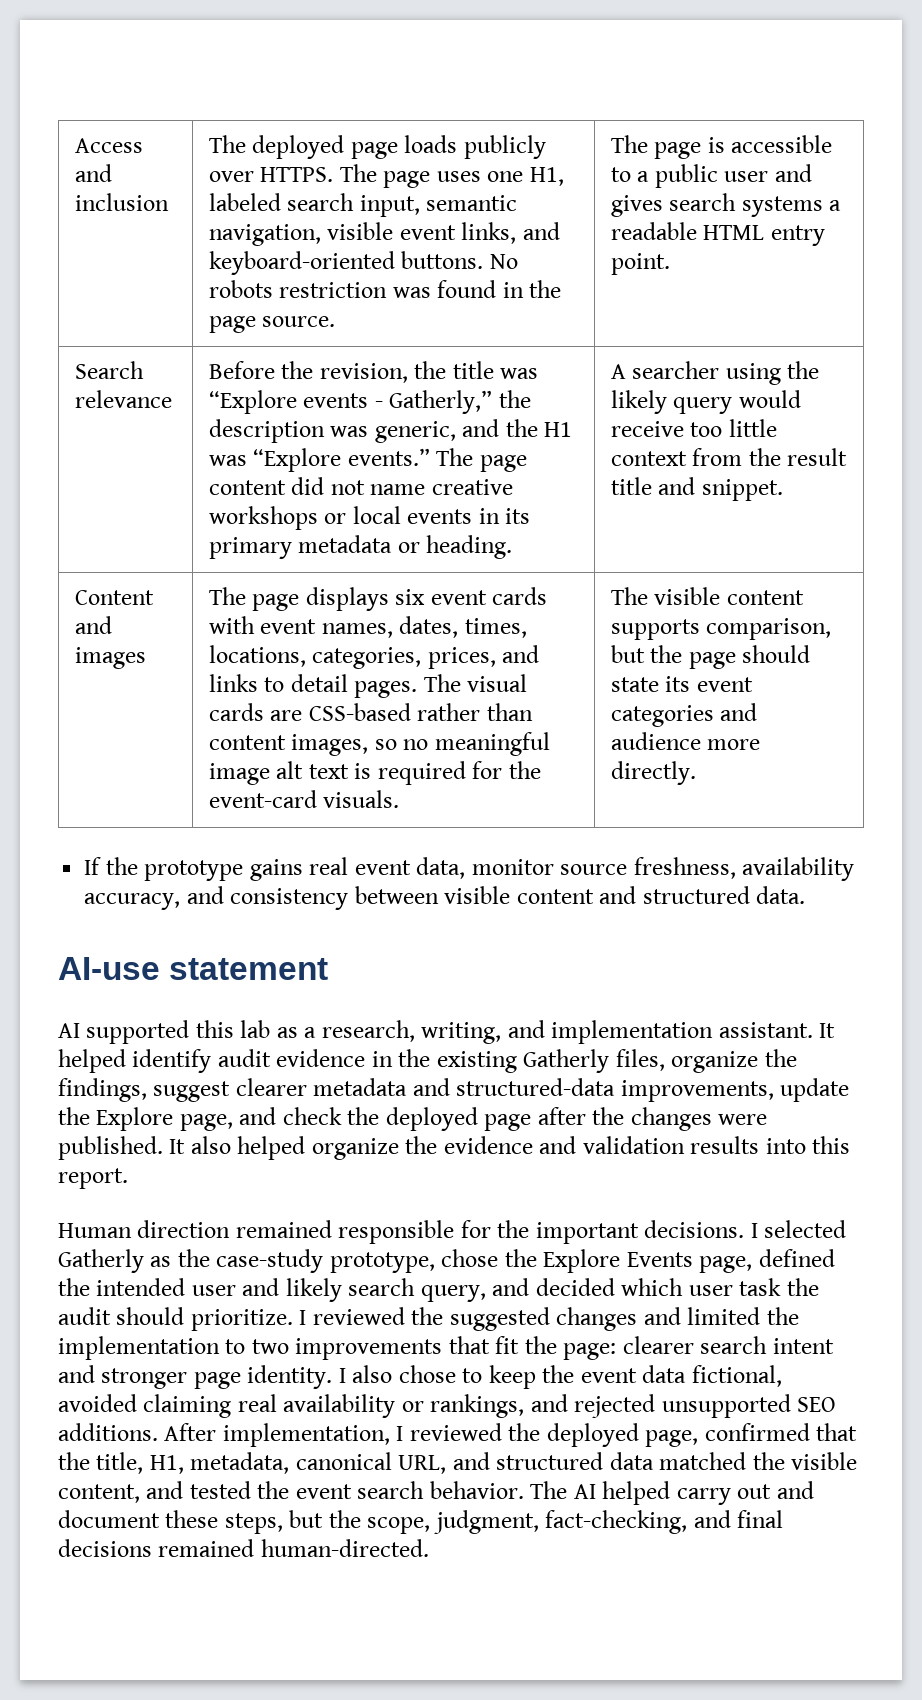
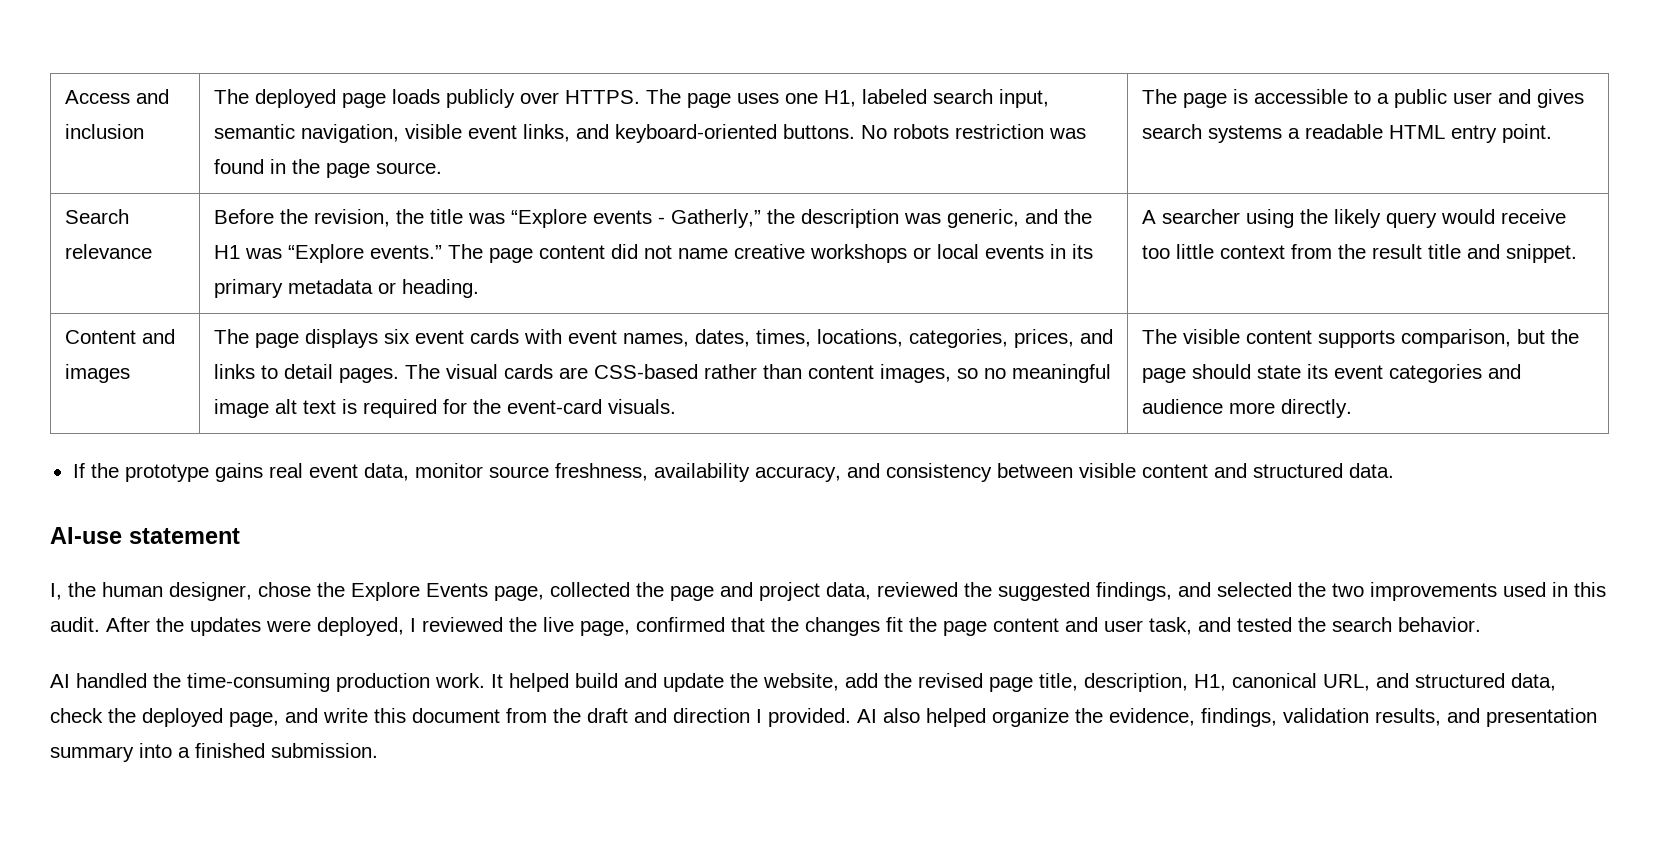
- AI supported this lab as a research, writing, and implementation assistant. It helped identify audit evidence in the existing Gatherly files, organize the findings, suggest clearer metadata and structured-data improvements, update the Explore page, and check the deployed page after the changes were published. It also helped organize the evidence and validation results into this report.
- Human direction remained responsible for the important decisions. I selected Gatherly as the case-study prototype, chose the Explore Events page, defined the intended user and likely search query, and decided which user task the audit should prioritize. I reviewed the suggested changes and limited the implementation to two improvements that fit the page: clearer search intent and stronger page identity. I also chose to keep the event data fictional, avoided claiming real availability or rankings, and rejected unsupported SEO additions. After implementation, I reviewed the deployed page, confirmed that the title, H1, metadata, canonical URL, and structured data matched the visible content, and tested the event search behavior. The AI helped carry out and document these steps, but the scope, judgment, fact-checking, and final decisions remained human-directed.
+ I, the human designer, chose the Explore Events page, collected the page and project data, reviewed the suggested findings, and selected the two improvements used in this audit. After the updates were deployed, I reviewed the live page, confirmed that the changes fit the page content and user task, and tested the search behavior.
+ AI handled the time-consuming production work. It helped build and update the website, add the revised page title, description, H1, canonical URL, and structured data, check the deployed page, and write this document from the draft and direction I provided. AI also helped organize the evidence, findings, validation results, and presentation summary into a finished submission.

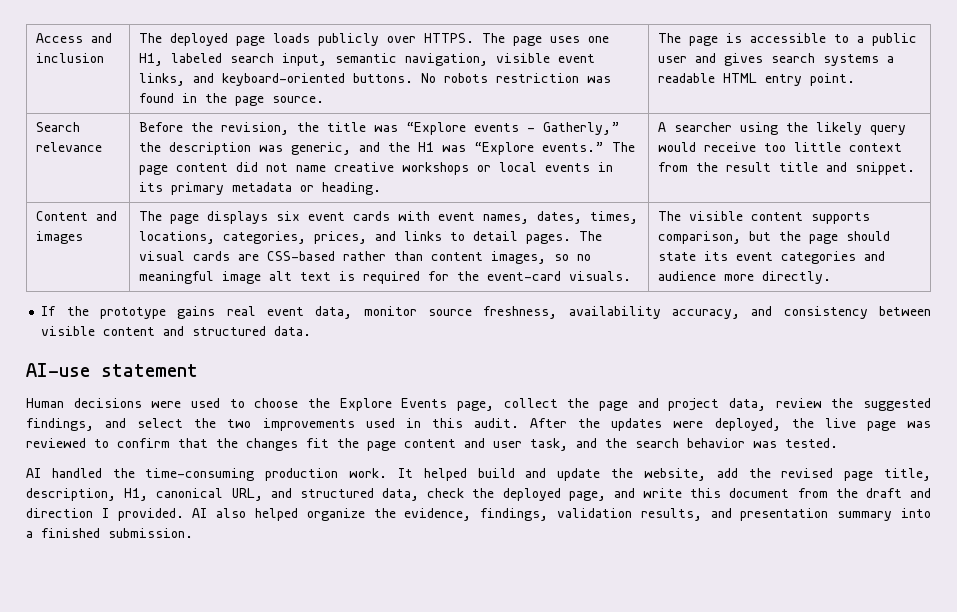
- I, the human designer, chose the Explore Events page, collected the page and project data, reviewed the suggested findings, and selected the two improvements used in this audit.
+ Human decisions were used to choose the Explore Events page, collect the page and project data, review the suggested findings, and select the two improvements used in this audit.
- After the updates were deployed, I reviewed the live page, confirmed that the changes fit the page content and user task, and tested the search behavior.
+ After the updates were deployed, the live page was reviewed to confirm that the changes fit the page content and user task, and the search behavior was tested.

